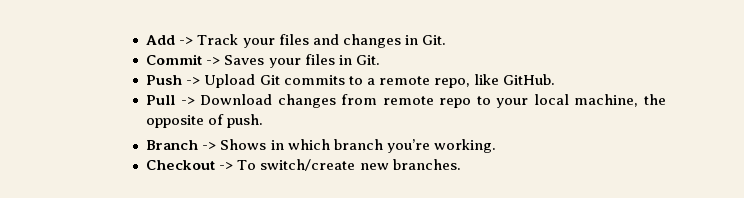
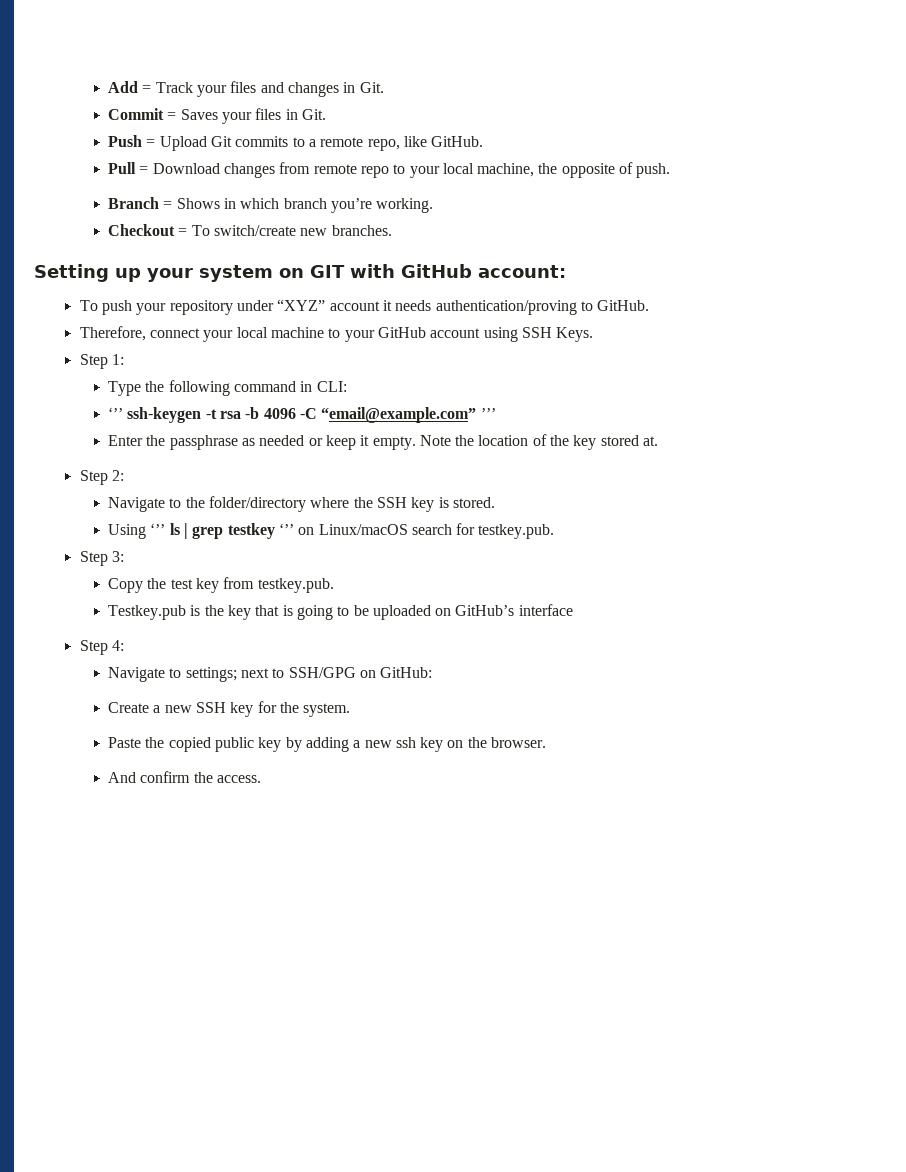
- Add -> Track your files and changes in Git.
+ Add = Track your files and changes in Git.
- Commit -> Saves your files in Git.
+ Commit = Saves your files in Git.
- Push -> Upload Git commits to a remote repo, like GitHub.
+ Push = Upload Git commits to a remote repo, like GitHub.
- Pull -> Download changes from remote repo to your local machine, the opposite of push.
+ Pull = Download changes from remote repo to your local machine, the opposite of push.
- Branch -> Shows in which branch you’re working.
+ Branch = Shows in which branch you’re working.
- Checkout -> To switch/create new branches.
+ Checkout = To switch/create new branches.
+ Setting up your system on GIT with GitHub account:
+ To push your repository under “XYZ” account it needs authentication/proving to GitHub.
+ Therefore, connect your local machine to your GitHub account using SSH Keys.
+ Step 1:
+ Type the following command in CLI:
+ ‘’’ ssh-keygen -t rsa -b 4096 -C “email@example.com” ’’’
+ Enter the passphrase as needed or keep it empty. Note the location of the key stored at.
+ Step 2:
+ Navigate to the folder/directory where the SSH key is stored.
+ Using ‘’’ ls | grep testkey ‘’’ on Linux/macOS search for testkey.pub.
+ Step 3:
+ Copy the test key from testkey.pub.
+ Testkey.pub is the key that is going to be uploaded on GitHub’s interface
+ Step 4:
+ Navigate to settings; next to SSH/GPG on GitHub:
+ Create a new SSH key for the system.
+ Paste the copied public key by adding a new ssh key on the browser.
+ And confirm the access.

